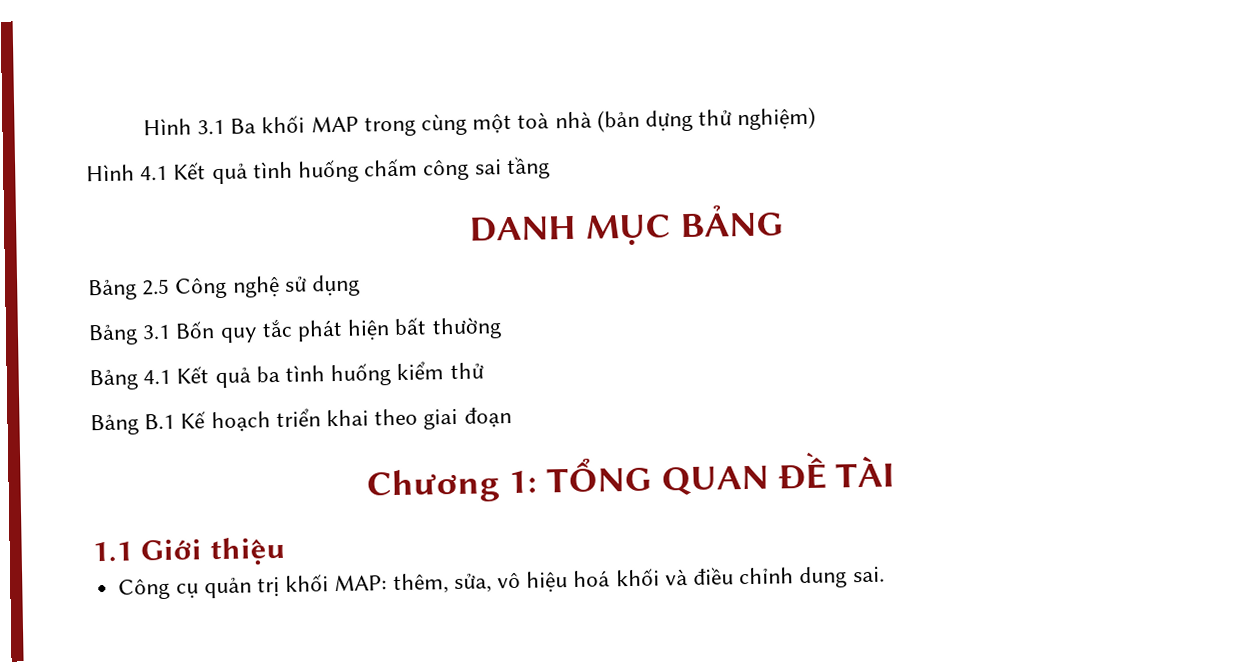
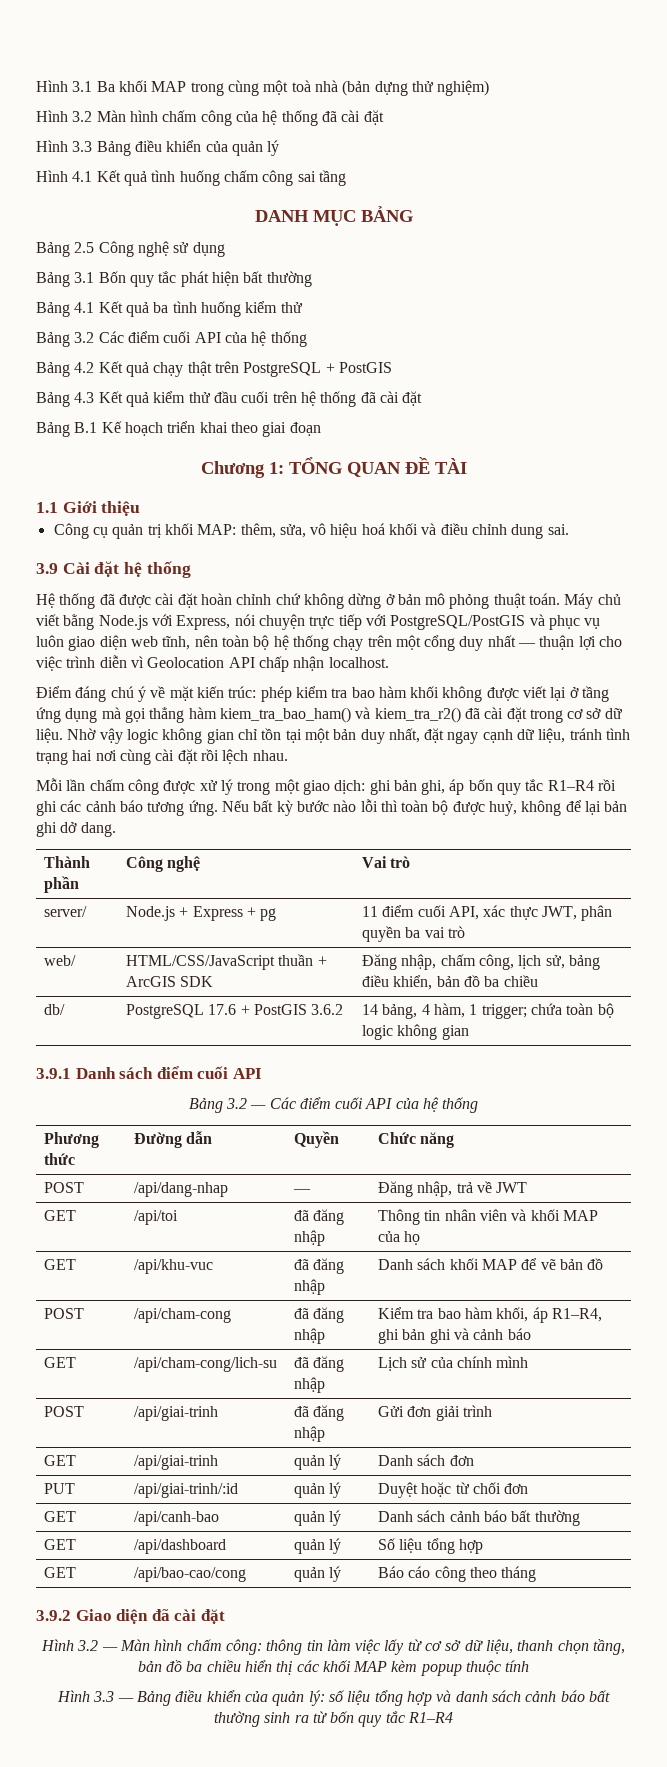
+ Hình 3.2 Màn hình chấm công của hệ thống đã cài đặt
+ Hình 3.3 Bảng điều khiển của quản lý
+ Bảng 3.2 Các điểm cuối API của hệ thống
+ Bảng 4.2 Kết quả chạy thật trên PostgreSQL + PostGIS
+ Bảng 4.3 Kết quả kiểm thử đầu cuối trên hệ thống đã cài đặt
+ 3.9 Cài đặt hệ thống
+ Hệ thống đã được cài đặt hoàn chỉnh chứ không dừng ở bản mô phỏng thuật toán. Máy chủ viết bằng Node.js với Express, nói chuyện trực tiếp với PostgreSQL/PostGIS và phục vụ luôn giao diện web tĩnh, nên toàn bộ hệ thống chạy trên một cổng duy nhất — thuận lợi cho việc trình diễn vì Geolocation API chấp nhận localhost.
+ Điểm đáng chú ý về mặt kiến trúc: phép kiểm tra bao hàm khối không được viết lại ở tầng ứng dụng mà gọi thẳng hàm kiem_tra_bao_ham() và kiem_tra_r2() đã cài đặt trong cơ sở dữ liệu. Nhờ vậy logic không gian chỉ tồn tại một bản duy nhất, đặt ngay cạnh dữ liệu, tránh tình trạng hai nơi cùng cài đặt rồi lệch nhau.
+ Mỗi lần chấm công được xử lý trong một giao dịch: ghi bản ghi, áp bốn quy tắc R1–R4 rồi ghi các cảnh báo tương ứng. Nếu bất kỳ bước nào lỗi thì toàn bộ được huỷ, không để lại bản ghi dở dang.
+ Thành phần | Công nghệ | Vai trò
+ server/ | Node.js + Express + pg | 11 điểm cuối API, xác thực JWT, phân quyền ba vai trò
+ web/ | HTML/CSS/JavaScript thuần + ArcGIS SDK | Đăng nhập, chấm công, lịch sử, bảng điều khiển, bản đồ ba chiều
+ db/ | PostgreSQL 17.6 + PostGIS 3.6.2 | 14 bảng, 4 hàm, 1 trigger; chứa toàn bộ logic không gian
+ 3.9.1 Danh sách điểm cuối API
+ Bảng 3.2 — Các điểm cuối API của hệ thống
+ Phương thức | Đường dẫn | Quyền | Chức năng
+ POST | /api/dang-nhap | — | Đăng nhập, trả về JWT
+ GET | /api/toi | đã đăng nhập | Thông tin nhân viên và khối MAP của họ
+ GET | /api/khu-vuc | đã đăng nhập | Danh sách khối MAP để vẽ bản đồ
+ POST | /api/cham-cong | đã đăng nhập | Kiểm tra bao hàm khối, áp R1–R4, ghi bản ghi và cảnh báo
+ GET | /api/cham-cong/lich-su | đã đăng nhập | Lịch sử của chính mình
+ POST | /api/giai-trinh | đã đăng nhập | Gửi đơn giải trình
+ GET | /api/giai-trinh | quản lý | Danh sách đơn
+ PUT | /api/giai-trinh/:id | quản lý | Duyệt hoặc từ chối đơn
+ GET | /api/canh-bao | quản lý | Danh sách cảnh báo bất thường
+ GET | /api/dashboard | quản lý | Số liệu tổng hợp
+ GET | /api/bao-cao/cong | quản lý | Báo cáo công theo tháng
+ 3.9.2 Giao diện đã cài đặt
+ Hình 3.2 — Màn hình chấm công: thông tin làm việc lấy từ cơ sở dữ liệu, thanh chọn tầng, bản đồ ba chiều hiển thị các khối MAP kèm popup thuộc tính
+ Hình 3.3 — Bảng điều khiển của quản lý: số liệu tổng hợp và danh sách cảnh báo bất thường sinh ra từ bốn quy tắc R1–R4

